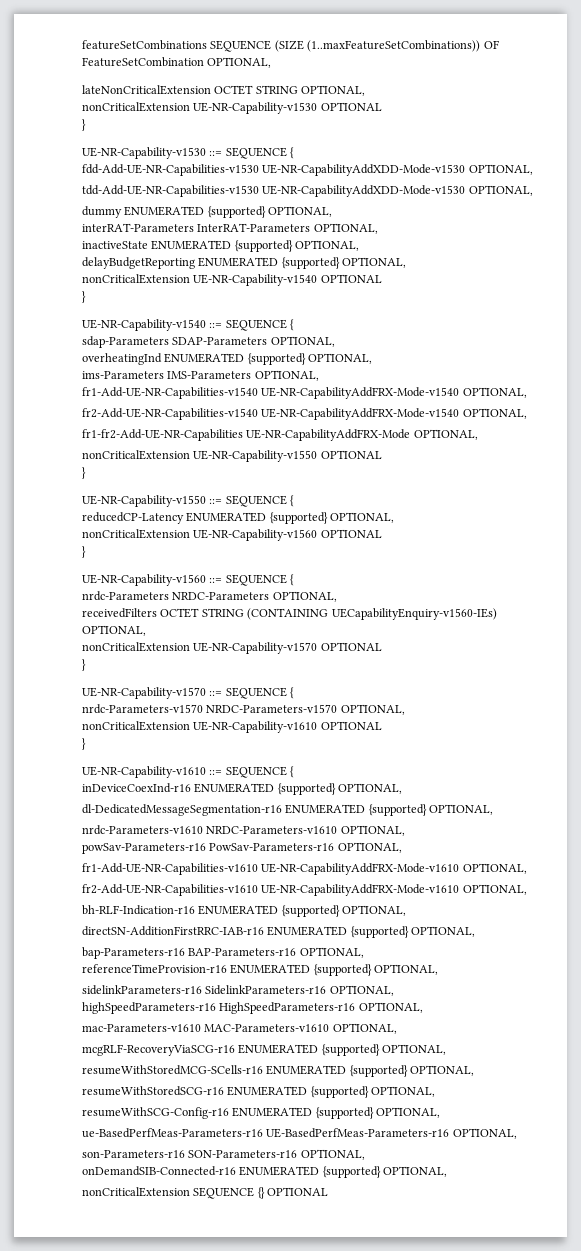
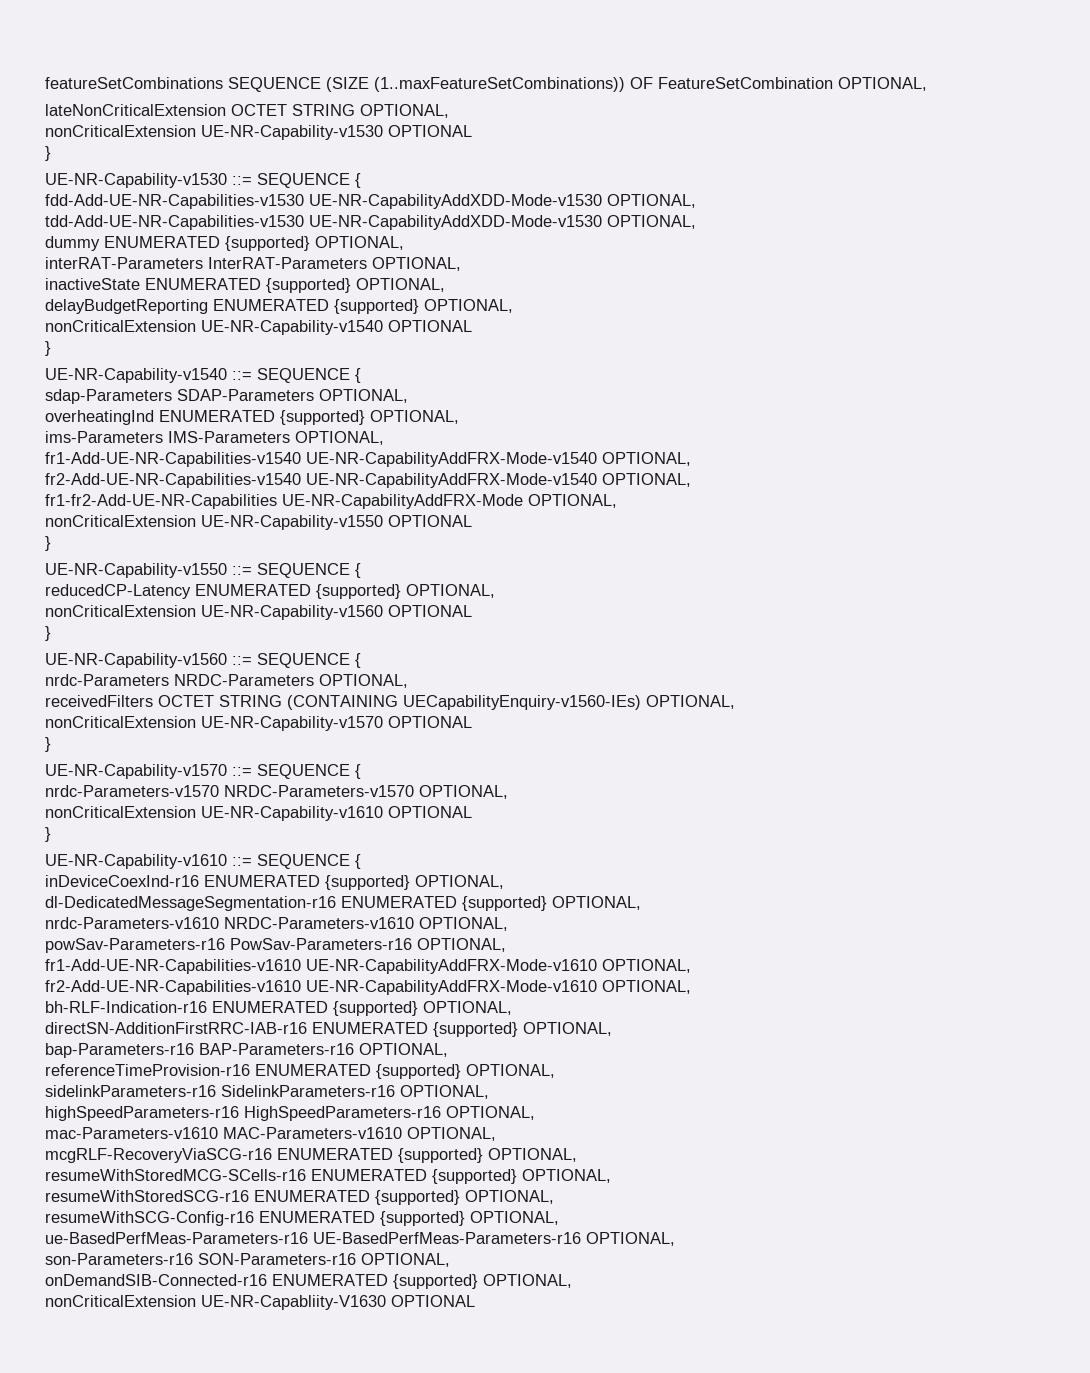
- nonCriticalExtension SEQUENCE {} OPTIONAL
+ nonCriticalExtension UE-NR-Capabliity-V1630 OPTIONAL

